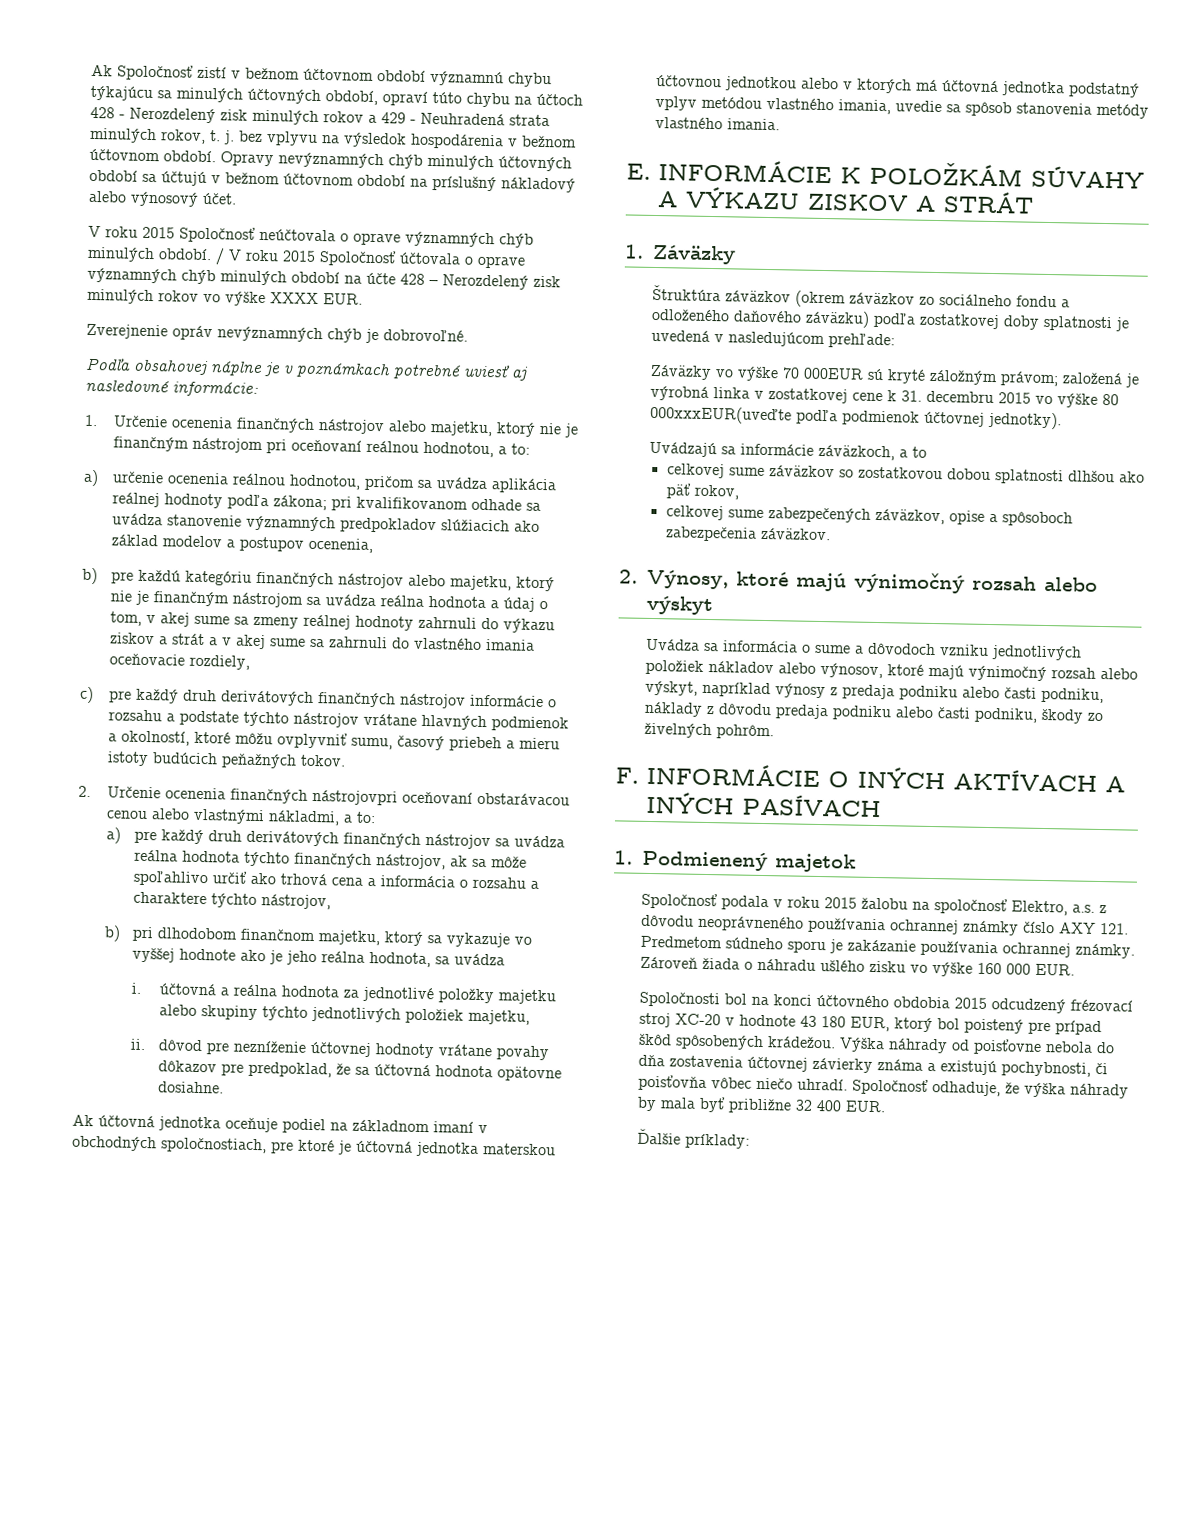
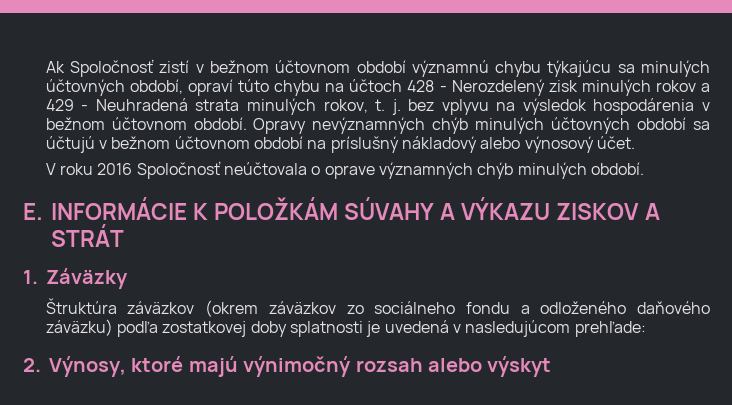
- V roku 2015 Spoločnosť neúčtovala o oprave významných chýb minulých období. / V roku 2015 Spoločnosť účtovala o oprave významných chýb minulých období na účte 428 – Nerozdelený zisk minulých rokov vo výške XXXX EUR.
- Zverejnenie opráv nevýznamných chýb je dobrovoľné.
- Podľa obsahovej náplne je v poznámkach potrebné uviesť aj nasledovné informácie:
- 1. Určenie ocenenia finančných nástrojov alebo majetku, ktorý nie je finančným nástrojom pri oceňovaní reálnou hodnotou, a to:
- a) určenie ocenenia reálnou hodnotou, pričom sa uvádza aplikácia reálnej hodnoty podľa zákona; pri kvalifikovanom odhade sa uvádza stanovenie významných predpokladov slúžiacich ako základ modelov a postupov ocenenia,
- b) pre každú kategóriu finančných nástrojov alebo majetku, ktorý nie je finančným nástrojom sa uvádza reálna hodnota a údaj o tom, v akej sume sa zmeny reálnej hodnoty zahrnuli do výkazu ziskov a strát a v akej sume sa zahrnuli do vlastného imania oceňovacie rozdiely,
- c) pre každý druh derivátových finančných nástrojov informácie o rozsahu a podstate týchto nástrojov vrátane hlavných podmienok a okolností, ktoré môžu ovplyvniť sumu, časový priebeh a mieru istoty budúcich peňažných tokov.
- 2. Určenie ocenenia finančných nástrojovpri oceňovaní obstarávacou cenou alebo vlastnými nákladmi, a to:
- a) pre každý druh derivátových finančných nástrojov sa uvádza reálna hodnota týchto finančných nástrojov, ak sa môže spoľahlivo určiť ako trhová cena a informácia o rozsahu a charaktere týchto nástrojov,
- b) pri dlhodobom finančnom majetku, ktorý sa vykazuje vo vyššej hodnote ako je jeho reálna hodnota, sa uvádza
- i. účtovná a reálna hodnota za jednotlivé položky majetku alebo skupiny týchto jednotlivých položiek majetku,
- ii. dôvod pre nezníženie účtovnej hodnoty vrátane povahy dôkazov pre predpoklad, že sa účtovná hodnota opätovne dosiahne.
- Ak účtovná jednotka oceňuje podiel na základnom imaní v obchodných spoločnostiach, pre ktoré je účtovná jednotka materskou účtovnou jednotkou alebo v ktorých má účtovná jednotka podstatný vplyv metódou vlastného imania, uvedie sa spôsob stanovenia metódy vlastného imania.
+ V roku 2016 Spoločnosť neúčtovala o oprave významných chýb minulých období.
- Záväzky vo výške 70 000EUR sú kryté záložným právom; založená je výrobná linka v zostatkovej cene k 31. decembru 2015 vo výške 80 000xxxEUR(uveďte podľa podmienok účtovnej jednotky).
- Uvádzajú sa informácie záväzkoch, a to
- celkovej sume záväzkov so zostatkovou dobou splatnosti dlhšou ako päť rokov,
- celkovej sume zabezpečených záväzkov, opise a spôsoboch zabezpečenia záväzkov.
- Uvádza sa informácia o sume a dôvodoch vzniku jednotlivých položiek nákladov alebo výnosov, ktoré majú výnimočný rozsah alebo výskyt, napríklad výnosy z predaja podniku alebo časti podniku, náklady z dôvodu predaja podniku alebo časti podniku, škody zo živelných pohrôm.
- F. INFORMÁCIE O INÝCH AKTÍVACH A INÝCH PASÍVACH
- 1. Podmienený majetok
- Spoločnosť podala v roku 2015 žalobu na spoločnosť Elektro, a.s. z dôvodu neoprávneného používania ochrannej známky číslo AXY 121. Predmetom súdneho sporu je zakázanie používania ochrannej známky. Zároveň žiada o náhradu ušlého zisku vo výške 160 000 EUR.
- Spoločnosti bol na konci účtovného obdobia 2015 odcudzený frézovací stroj XC-20 v hodnote 43 180 EUR, ktorý bol poistený pre prípad škôd spôsobených krádežou. Výška náhrady od poisťovne nebola do dňa zostavenia účtovnej závierky známa a existujú pochybnosti, či poisťovňa vôbec niečo uhradí. Spoločnosť odhaduje, že výška náhrady by mala byť približne 32 400 EUR.
- Ďalšie príklady:

